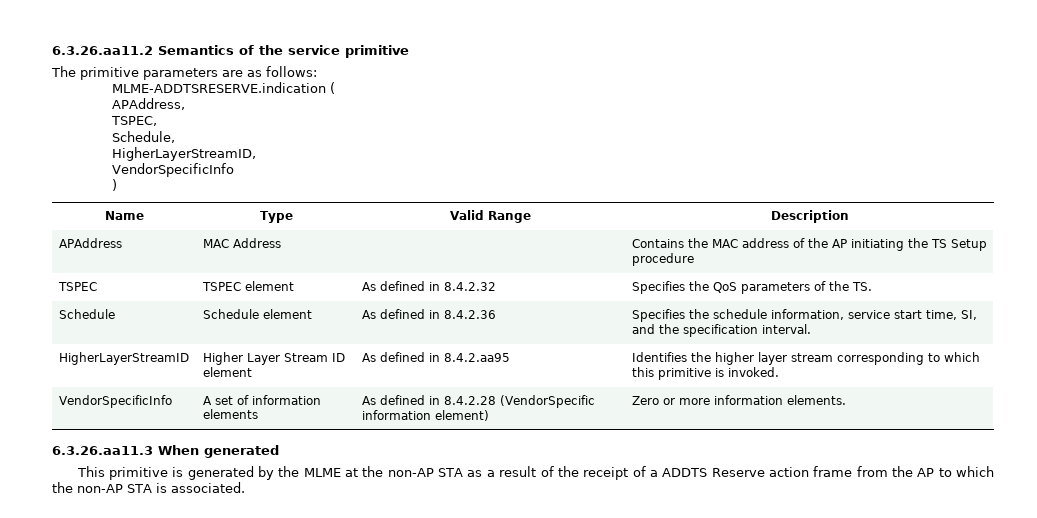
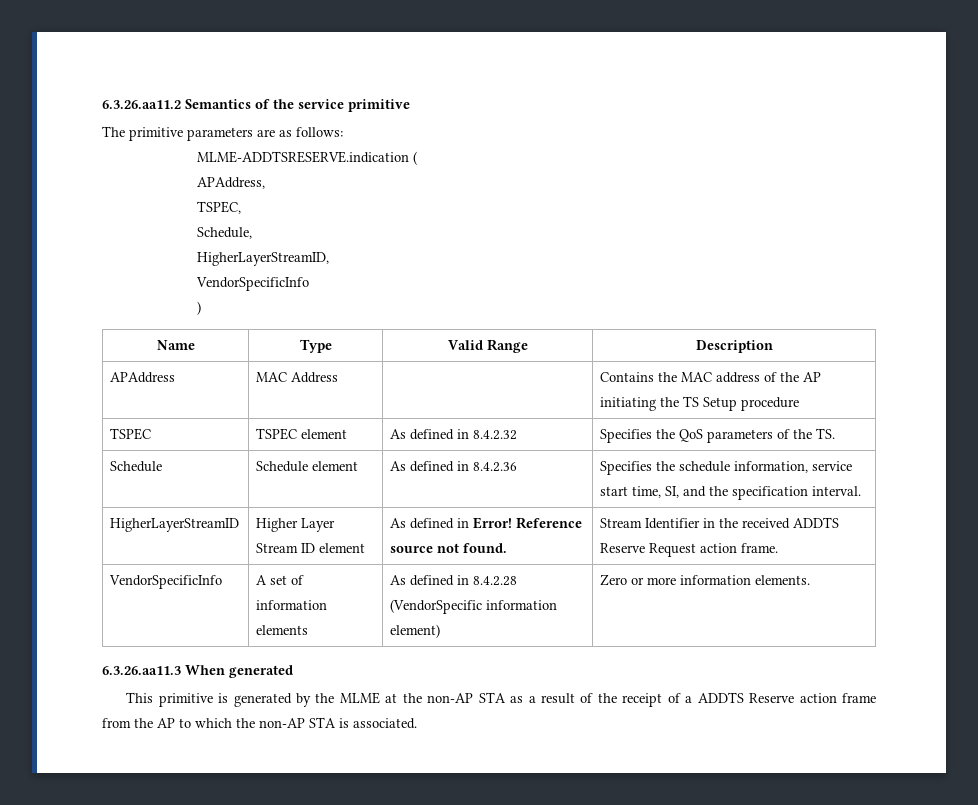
- HigherLayerStreamID | Higher Layer Stream ID element | As defined in 8.4.2.aa95 | Identifies the higher layer stream corresponding to which this primitive is invoked.
+ HigherLayerStreamID | Higher Layer Stream ID element | As defined in Error! Reference source not found. | Stream Identifier in the received ADDTS Reserve Request action frame.

